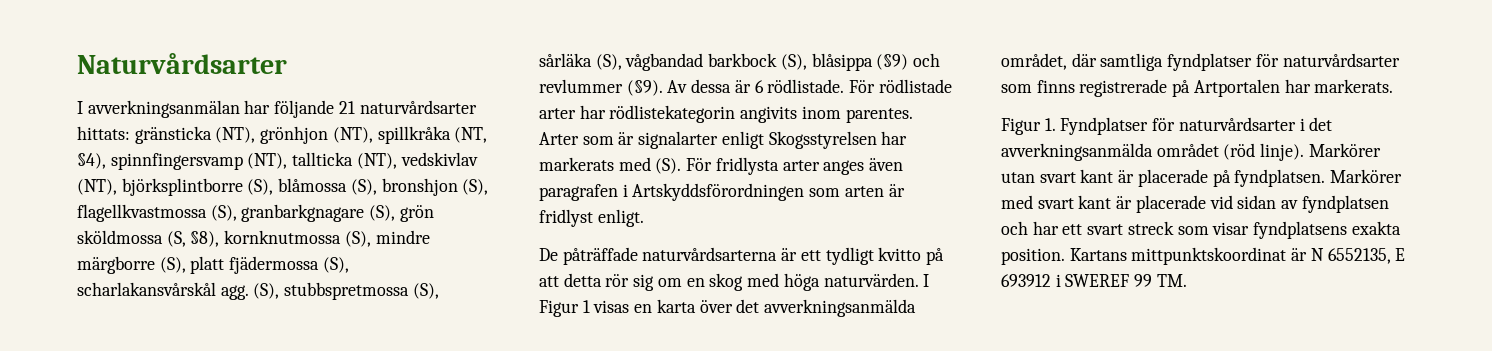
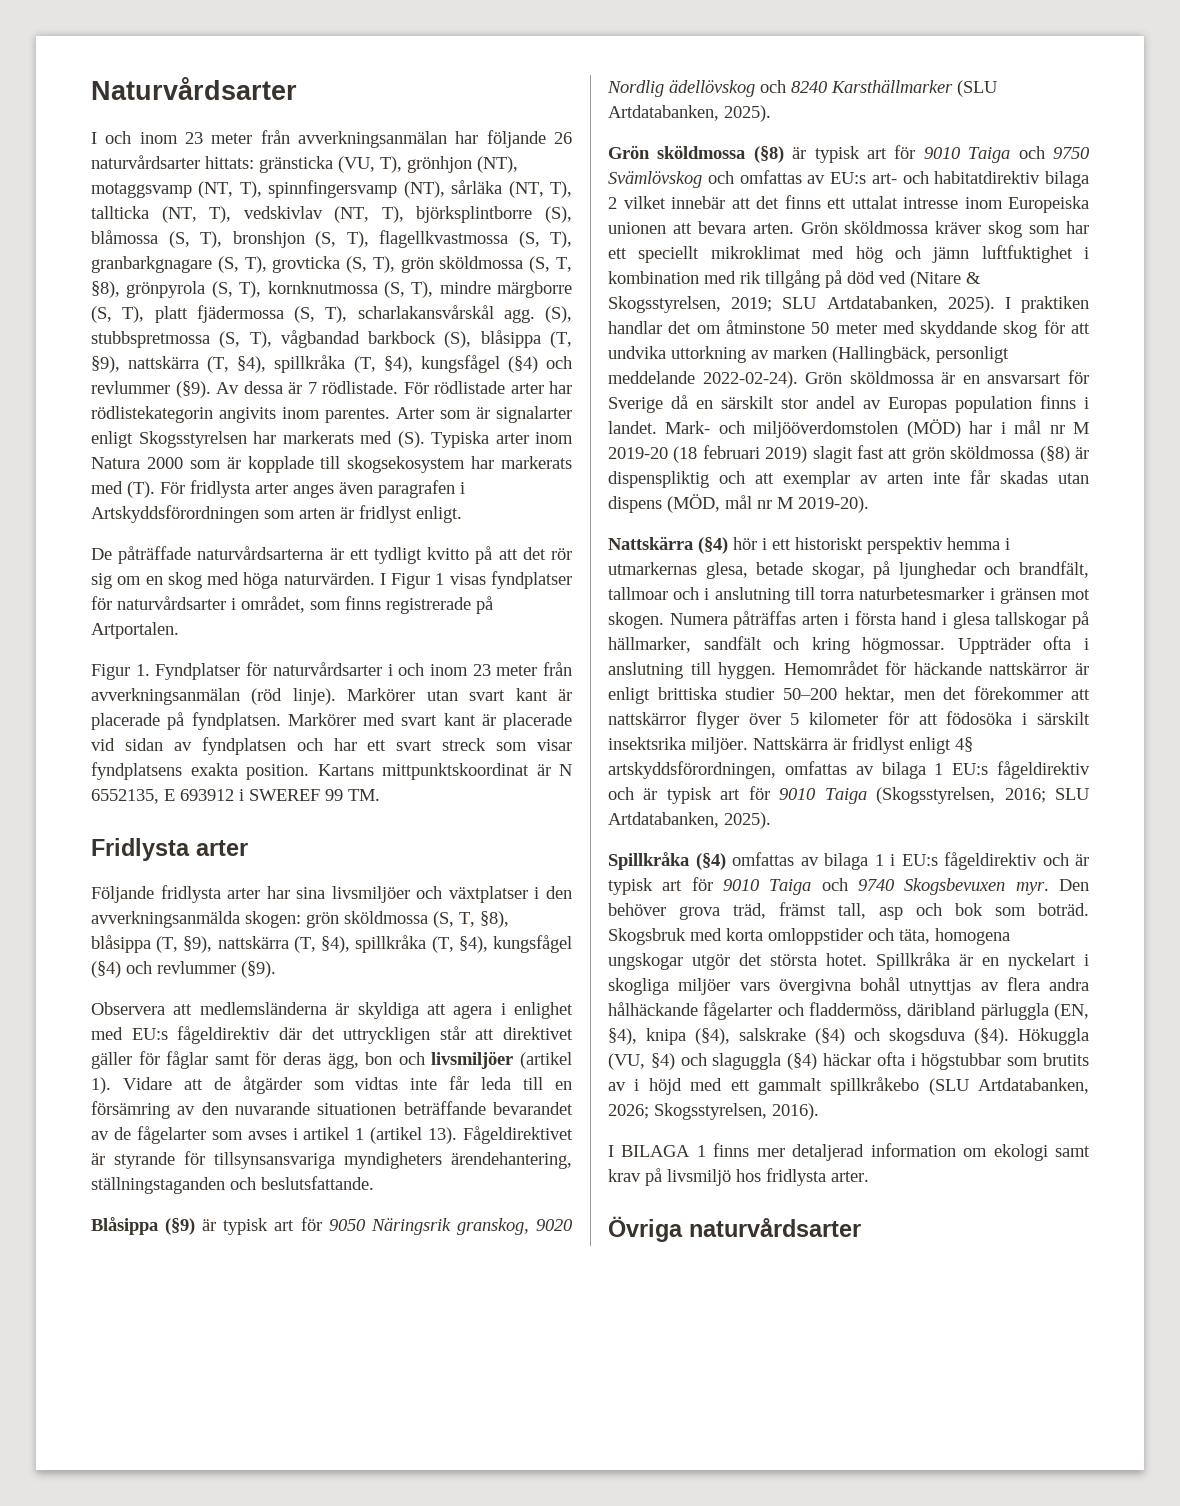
- I avverkningsanmälan har följande 21 naturvårdsarter hittats: gränsticka (NT), grönhjon (NT), spillkråka (NT, §4), spinnfingersvamp (NT), tallticka (NT), vedskivlav (NT), björksplintborre (S), blåmossa (S), bronshjon (S), flagellkvastmossa (S), granbarkgnagare (S), grön sköldmossa (S, §8), kornknutmossa (S), mindre märgborre (S), platt fjädermossa (S), scharlakansvårskål agg.
+ I och inom 23 meter från avverkningsanmälan har följande 26 naturvårdsarter hittats: gränsticka (VU, T), grönhjon (NT), motaggsvamp (NT, T), spinnfingersvamp (NT), sårläka (NT, T), tallticka (NT, T), vedskivlav (NT, T), björksplintborre (S), blåmossa (S, T), bronshjon (S, T), flagellkvastmossa (S, T), granbarkgnagare (S, T), grovticka (S, T), grön sköldmossa (S, T, §8), grönpyrola (S, T), kornknutmossa (S, T), mindre märgborre (S, T), platt fjädermossa (S, T), scharlakansvårskål agg.
- (S), stubbspretmossa (S), sårläka (S), vågbandad barkbock (S), blåsippa (§9) och revlummer (§9).
+ (S), stubbspretmossa (S, T), vågbandad barkbock (S), blåsippa (T, §9), nattskärra (T, §4), spillkråka (T, §4), kungsfågel (§4) och revlummer (§9).
- Av dessa är 6 rödlistade.
+ Av dessa är 7 rödlistade.
- Arter som är signalarter enligt Skogsstyrelsen har markerats med (S). För fridlysta arter anges även paragrafen i Artskyddsförordningen som arten är fridlyst enligt.
+ Arter som är signalarter enligt Skogsstyrelsen har markerats med (S). Typiska arter inom Natura 2000 som är kopplade till skogsekosystem har markerats med (T). För fridlysta arter anges även paragrafen i Artskyddsförordningen som arten är fridlyst enligt.
- De påträffade naturvårdsarterna är ett tydligt kvitto på att detta rör sig om en skog med höga naturvärden.
+ De påträffade naturvårdsarterna är ett tydligt kvitto på att det rör sig om en skog med höga naturvärden.
- I Figur 1 visas en karta över det avverkningsanmälda området, där samtliga fyndplatser för naturvårdsarter som finns registrerade på Artportalen har markerats.
+ I Figur 1 visas fyndplatser för naturvårdsarter i området, som finns registrerade på Artportalen.
- Figur 1. Fyndplatser för naturvårdsarter i det avverkningsanmälda området (röd linje).
+ Figur 1. Fyndplatser för naturvårdsarter i och inom 23 meter från avverkningsanmälan (röd linje).
+ Fridlysta arter
+ Följande fridlysta arter har sina livsmiljöer och växtplatser i den avverkningsanmälda skogen: grön sköldmossa (S, T, §8), blåsippa (T, §9), nattskärra (T, §4), spillkråka (T, §4), kungsfågel (§4) och revlummer (§9).
+ Observera att medlemsländerna är skyldiga att agera i enlighet med EU:s fågeldirektiv där det uttryckligen står att direktivet gäller för fåglar samt för deras ägg, bon och livsmiljöer (artikel 1). Vidare att de åtgärder som vidtas inte får leda till en försämring av den nuvarande situationen beträffande bevarandet av de fågelarter som avses i artikel 1 (artikel 13). Fågeldirektivet är styrande för tillsynsansvariga myndigheters ärendehantering, ställningstaganden och beslutsfattande.
+ Blåsippa (§9) är typisk art för 9050 Näringsrik granskog, 9020 Nordlig ädellövskog och 8240 Karsthällmarker (SLU Artdatabanken, 2025).
+ Grön sköldmossa (§8) är typisk art för 9010 Taiga och 9750 Svämlövskog och omfattas av EU:s art- och habitatdirektiv bilaga 2 vilket innebär att det finns ett uttalat intresse inom Europeiska unionen att bevara arten. Grön sköldmossa kräver skog som har ett speciellt mikroklimat med hög och jämn luftfuktighet i kombination med rik tillgång på död ved (Nitare & Skogsstyrelsen, 2019; SLU Artdatabanken, 2025). I praktiken handlar det om åtminstone 50 meter med skyddande skog för att undvika uttorkning av marken (Hallingbäck, personligt meddelande 2022-02-24). Grön sköldmossa är en ansvarsart för Sverige då en särskilt stor andel av Europas population finns i landet. Mark- och miljööverdomstolen (MÖD) har i mål nr M 2019-20 (18 februari 2019) slagit fast att grön sköldmossa (§8) är dispenspliktig och att exemplar av arten inte får skadas utan dispens (MÖD, mål nr M 2019-20).
+ Nattskärra (§4) hör i ett historiskt perspektiv hemma i utmarkernas glesa, betade skogar, på ljunghedar och brandfält, tallmoar och i anslutning till torra naturbetesmarker i gränsen mot skogen. Numera påträffas arten i första hand i glesa tallskogar på hällmarker, sandfält och kring högmossar. Uppträder ofta i anslutning till hyggen. Hemområdet för häckande nattskärror är enligt brittiska studier 50–200 hektar, men det förekommer att nattskärror flyger över 5 kilometer för att födosöka i särskilt insektsrika miljöer. Nattskärra är fridlyst enligt 4§ artskyddsförordningen, omfattas av bilaga 1 EU:s fågeldirektiv och är typisk art för 9010 Taiga (Skogsstyrelsen, 2016; SLU Artdatabanken, 2025).
+ Spillkråka (§4) omfattas av bilaga 1 i EU:s fågeldirektiv och är typisk art för 9010 Taiga och 9740 Skogsbevuxen myr. Den behöver grova träd, främst tall, asp och bok som boträd. Skogsbruk med korta omloppstider och täta, homogena ungskogar utgör det största hotet. Spillkråka är en nyckelart i skogliga miljöer vars övergivna bohål utnyttjas av flera andra hålhäckande fågelarter och fladdermöss, däribland pärluggla (EN, §4), knipa (§4), salskrake (§4) och skogsduva (§4). Hökuggla (VU, §4) och slaguggla (§4) häckar ofta i högstubbar som brutits av i höjd med ett gammalt spillkråkebo (SLU Artdatabanken, 2026; Skogsstyrelsen, 2016).
+ I BILAGA 1 finns mer detaljerad information om ekologi samt krav på livsmiljö hos fridlysta arter.
+ Övriga naturvårdsarter

